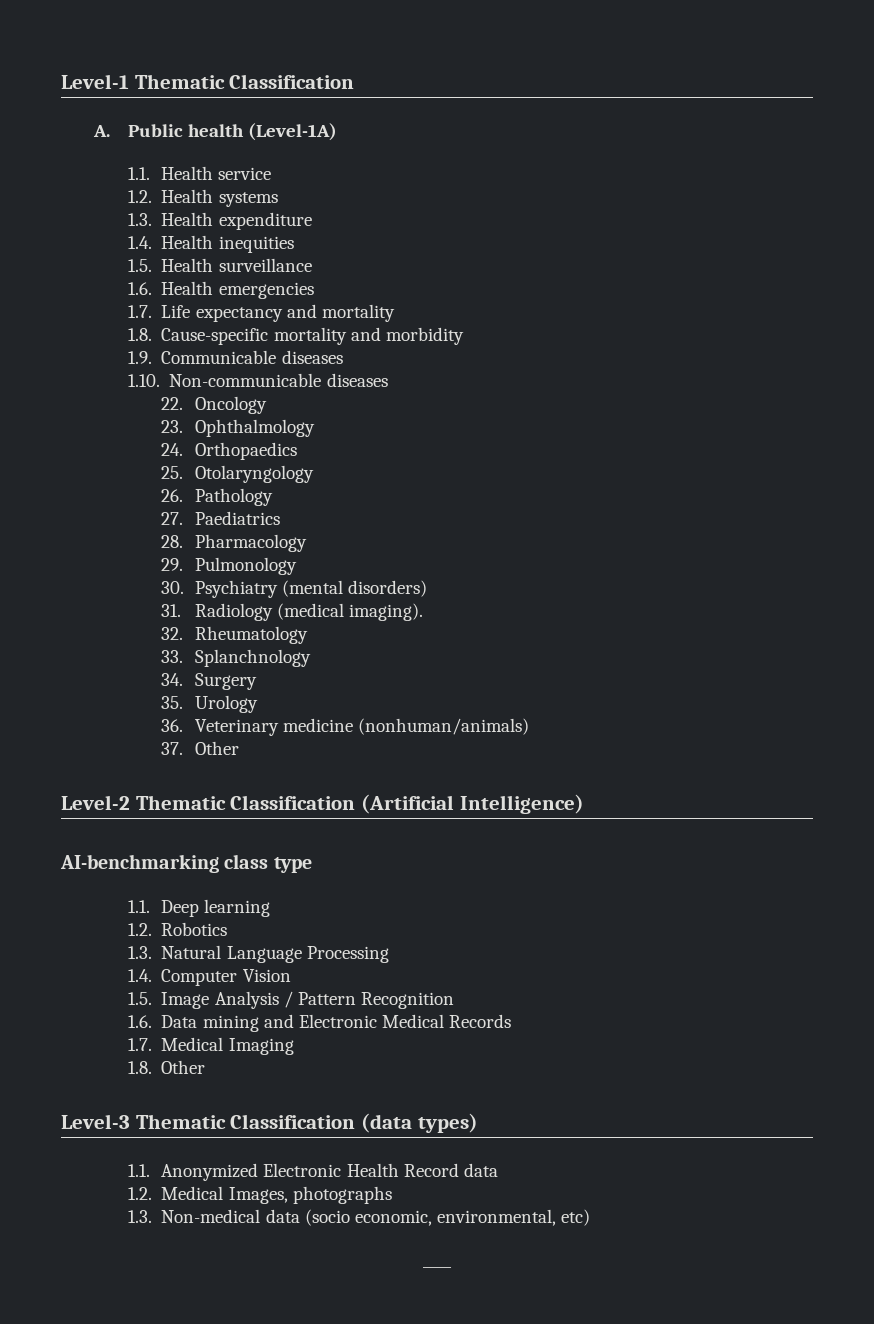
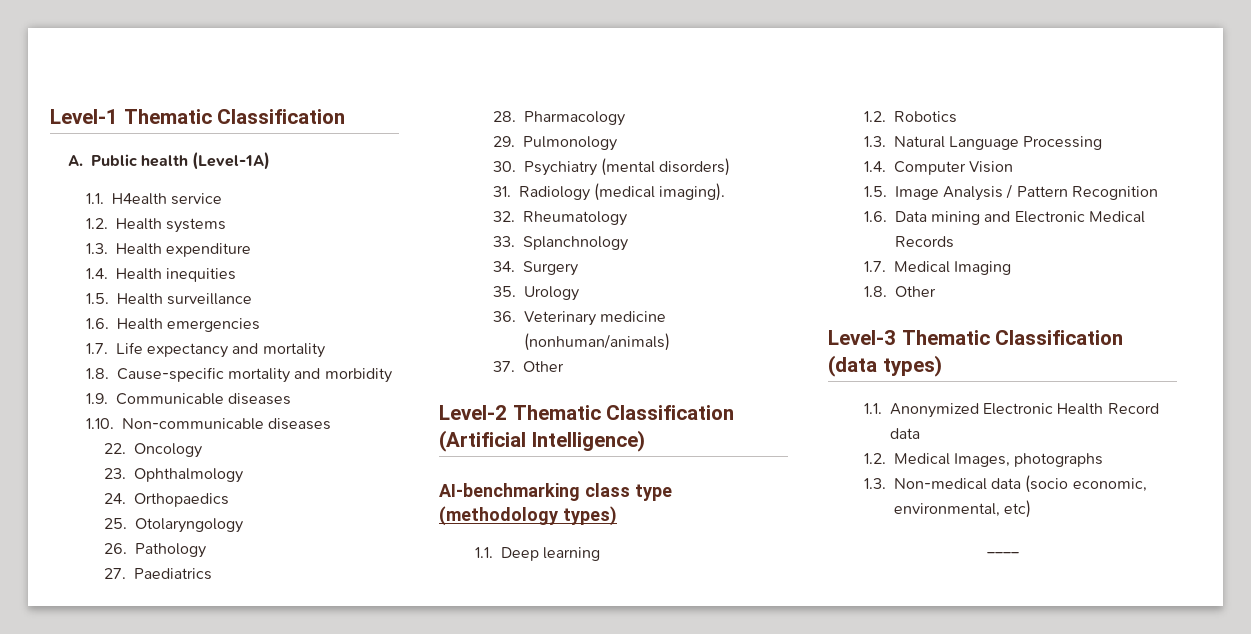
- 1.1. Health service
+ 1.1. H4ealth service
- AI-benchmarking class type
+ AI-benchmarking class type (methodology types)

